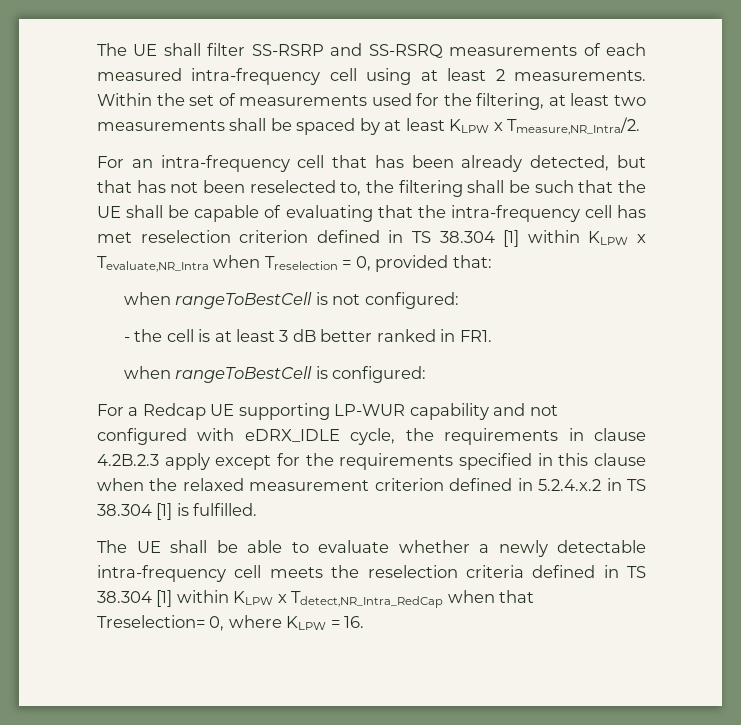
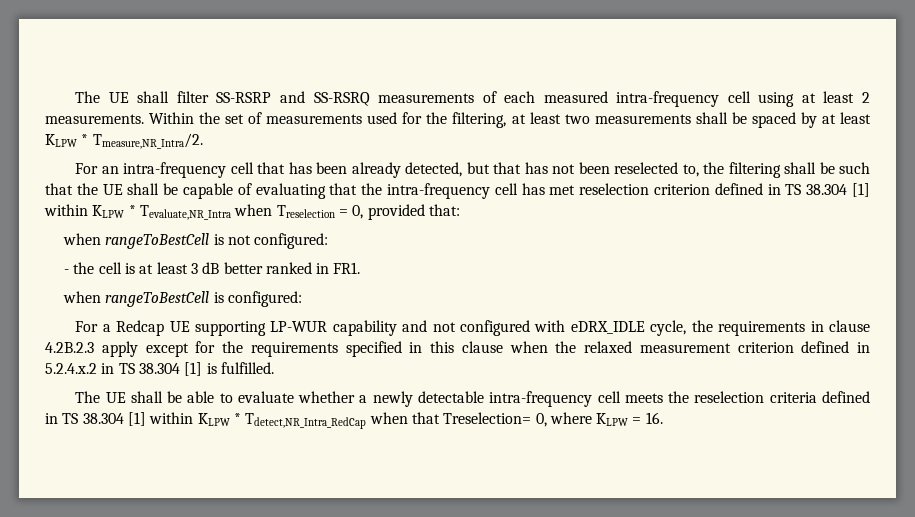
- Within the set of measurements used for the filtering, at least two measurements shall be spaced by at least KLPW x Tmeasure,NR_Intra/2.
+ Within the set of measurements used for the filtering, at least two measurements shall be spaced by at least KLPW * Tmeasure,NR_Intra/2.
- For an intra-frequency cell that has been already detected, but that has not been reselected to, the filtering shall be such that the UE shall be capable of evaluating that the intra-frequency cell has met reselection criterion defined in TS 38.304 [1] within KLPW x Tevaluate,NR_Intra when Treselection = 0, provided that:
+ For an intra-frequency cell that has been already detected, but that has not been reselected to, the filtering shall be such that the UE shall be capable of evaluating that the intra-frequency cell has met reselection criterion defined in TS 38.304 [1] within KLPW * Tevaluate,NR_Intra when Treselection = 0, provided that:
- The UE shall be able to evaluate whether a newly detectable intra-frequency cell meets the reselection criteria defined in TS 38.304 [1] within KLPW x Tdetect,NR_Intra_RedCap when that Treselection= 0, where KLPW = 16.
+ The UE shall be able to evaluate whether a newly detectable intra-frequency cell meets the reselection criteria defined in TS 38.304 [1] within KLPW * Tdetect,NR_Intra_RedCap when that Treselection= 0, where KLPW = 16.

